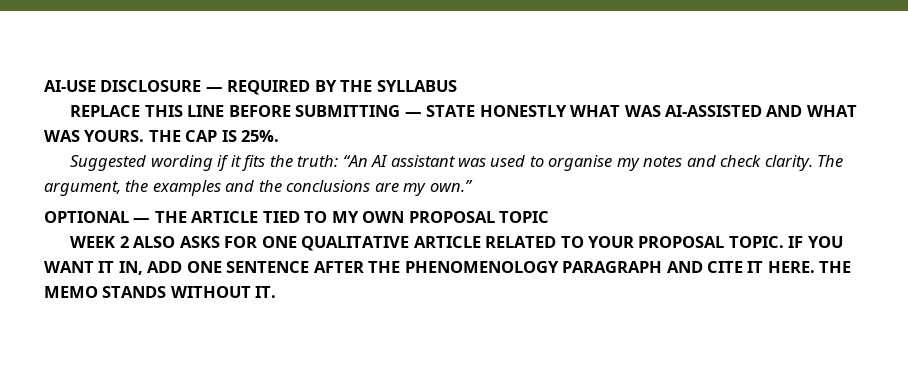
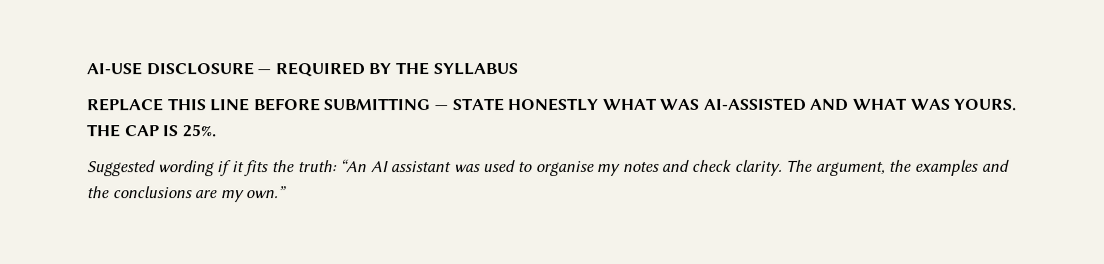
- OPTIONAL — THE ARTICLE TIED TO MY OWN PROPOSAL TOPIC
- WEEK 2 ALSO ASKS FOR ONE QUALITATIVE ARTICLE RELATED TO YOUR PROPOSAL TOPIC. IF YOU WANT IT IN, ADD ONE SENTENCE AFTER THE PHENOMENOLOGY PARAGRAPH AND CITE IT HERE. THE MEMO STANDS WITHOUT IT.

